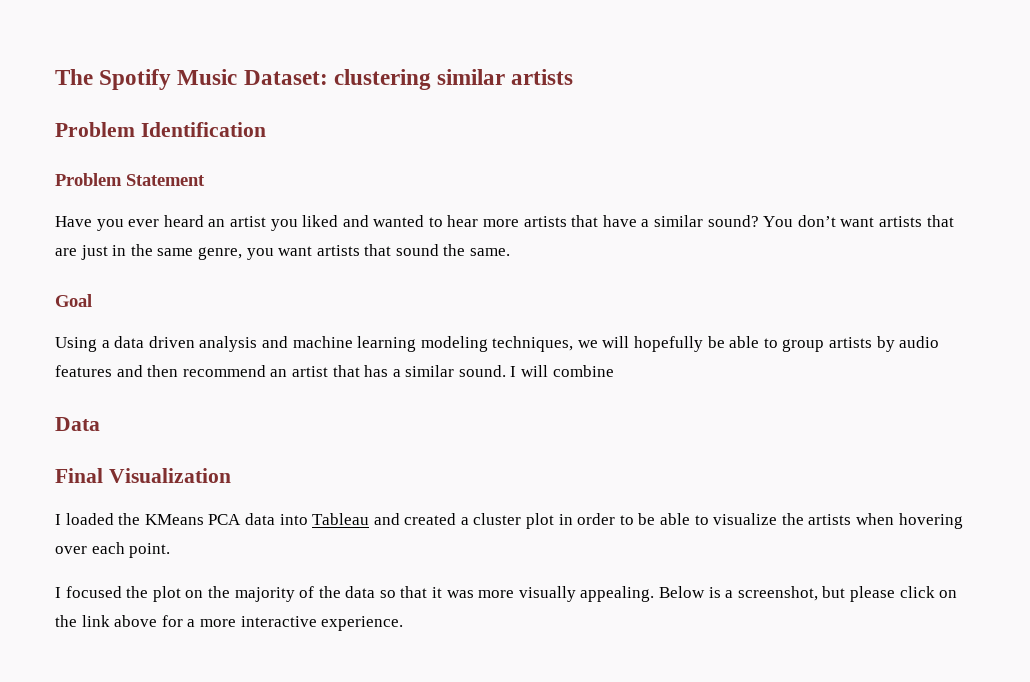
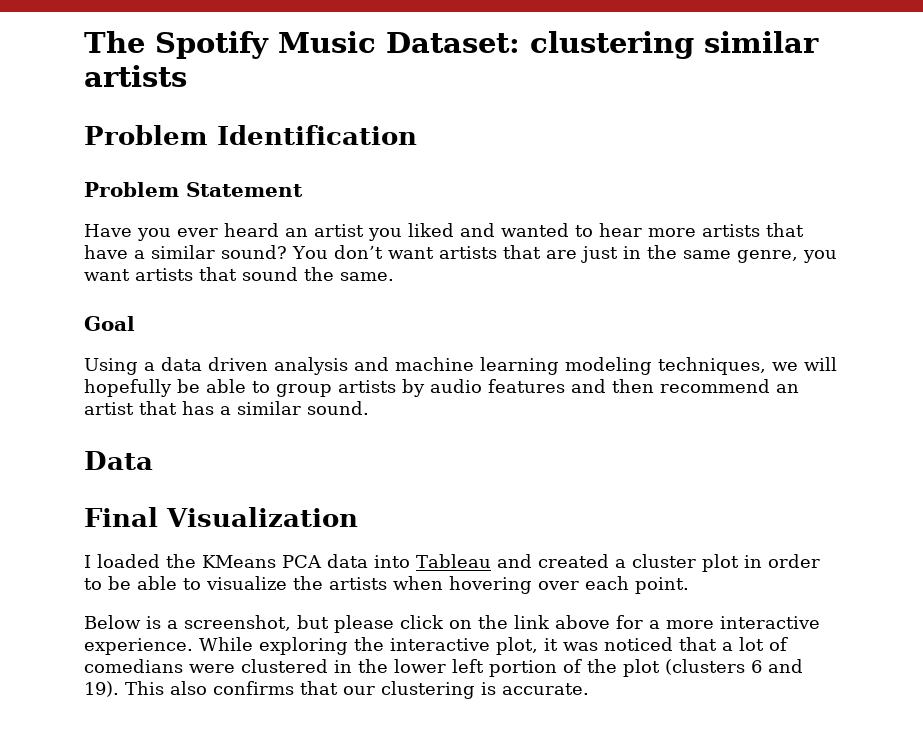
- I will combine
- I focused the plot on the majority of the data so that it was more visually appealing.
+ While exploring the interactive plot, it was noticed that a lot of comedians were clustered in the lower left portion of the plot (clusters 6 and 19). This also confirms that our clustering is accurate.

